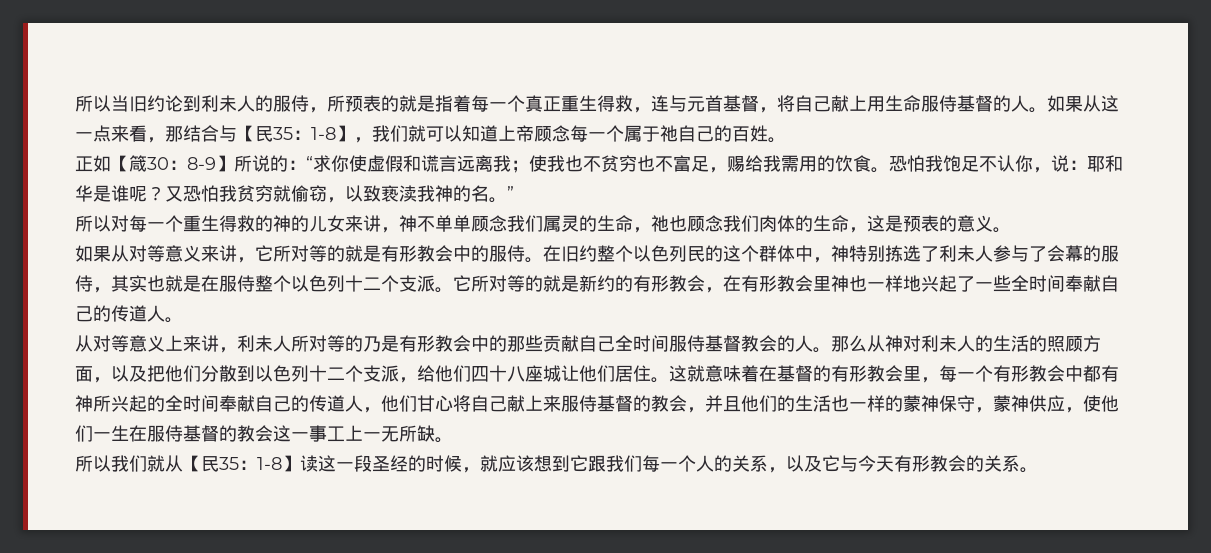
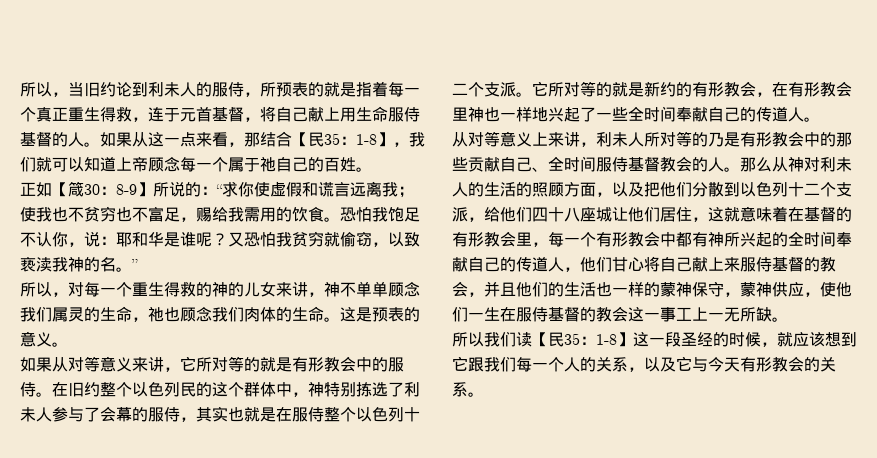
- 所以当旧约论到利未人的服侍，所预表的就是指着每一个真正重生得救，连与元首基督，将自己献上用生命服侍基督的人。
+ 所以，当旧约论到利未人的服侍，所预表的就是指着每一个真正重生得救，连于元首基督，将自己献上用生命服侍基督的人。
- 如果从这一点来看，那结合与【民35：1-8】，我们就可以知道上帝顾念每一个属于祂自己的百姓。
+ 如果从这一点来看，那结合【民35：1-8】，我们就可以知道上帝顾念每一个属于祂自己的百姓。
- 所以对每一个重生得救的神的儿女来讲，神不单单顾念我们属灵的生命，祂也顾念我们肉体的生命，这是预表的意义。
+ 所以，对每一个重生得救的神的儿女来讲，神不单单顾念我们属灵的生命，祂也顾念我们肉体的生命。这是预表的意义。
- 从对等意义上来讲，利未人所对等的乃是有形教会中的那些贡献自己全时间服侍基督教会的人。
+ 从对等意义上来讲，利未人所对等的乃是有形教会中的那些贡献自己、全时间服侍基督教会的人。
- 那么从神对利未人的生活的照顾方面，以及把他们分散到以色列十二个支派，给他们四十八座城让他们居住。这就意味着在基督的有形教会里，每一个有形教会中都有神所兴起的全时间奉献自己的传道人，他们甘心将自己献上来服侍基督的教会，并且他们的生活也一样的蒙神保守，蒙神供应，使他们一生在服侍基督的教会这一事工上一无所缺。
+ 那么从神对利未人的生活的照顾方面，以及把他们分散到以色列十二个支派，给他们四十八座城让他们居住，这就意味着在基督的有形教会里，每一个有形教会中都有神所兴起的全时间奉献自己的传道人，他们甘心将自己献上来服侍基督的教会，并且他们的生活也一样的蒙神保守，蒙神供应，使他们一生在服侍基督的教会这一事工上一无所缺。
- 所以我们就从【民35：1-8】读这一段圣经的时候，就应该想到它跟我们每一个人的关系，以及它与今天有形教会的关系。
+ 所以我们读【民35：1-8】这一段圣经的时候，就应该想到它跟我们每一个人的关系，以及它与今天有形教会的关系。

